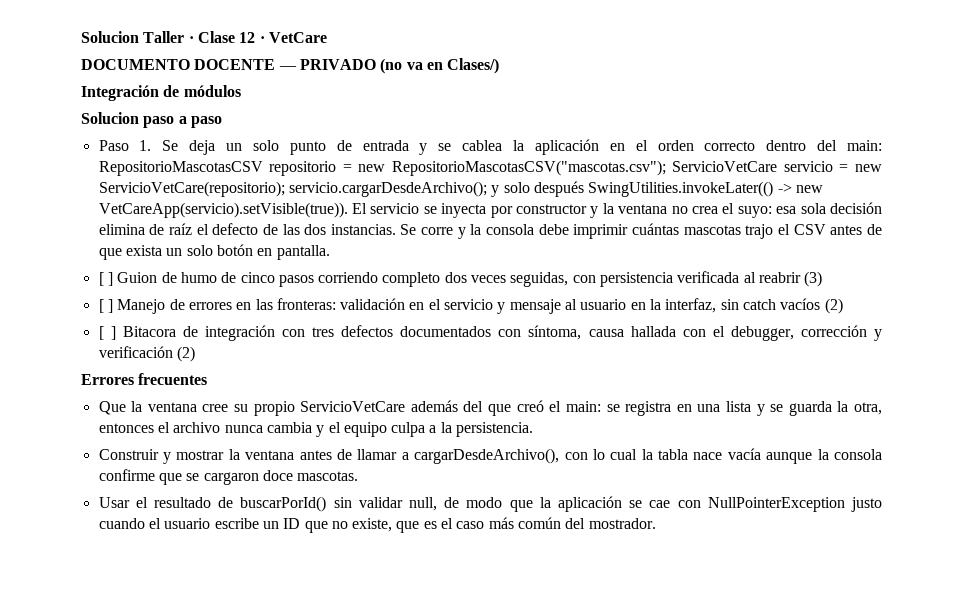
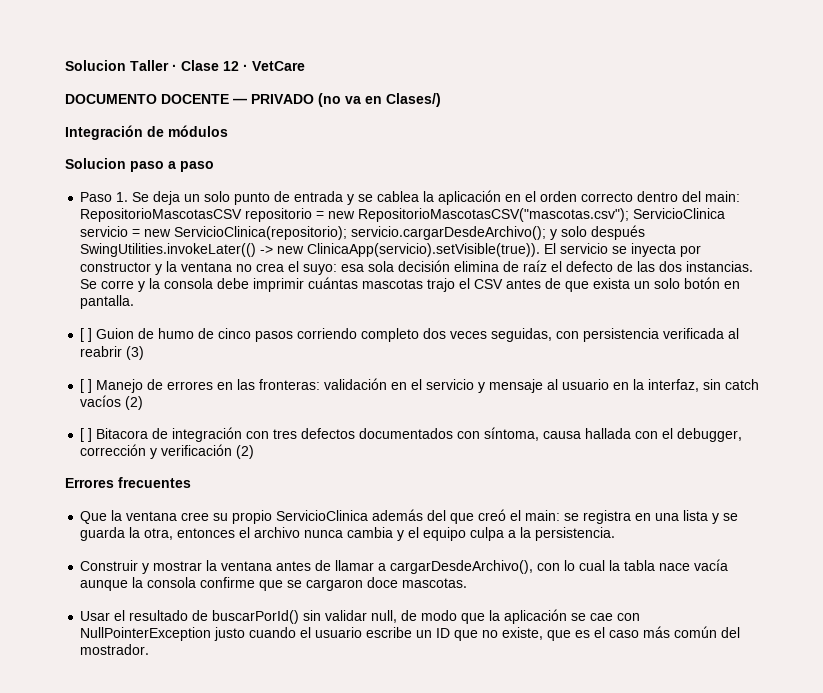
- ServicioVetCare servicio = new ServicioVetCare(repositorio);
+ ServicioClinica servicio = new ServicioClinica(repositorio);
- y solo después SwingUtilities.invokeLater(() -> new VetCareApp(servicio).setVisible(true)). El servicio se inyecta por constructor y la ventana no crea el suyo:
+ y solo después SwingUtilities.invokeLater(() -> new ClinicaApp(servicio).setVisible(true)). El servicio se inyecta por constructor y la ventana no crea el suyo:
- Que la ventana cree su propio ServicioVetCare además del que creó el main: se registra en una lista y se guarda la otra, entonces el archivo nunca cambia y el equipo culpa a la persistencia.
+ Que la ventana cree su propio ServicioClinica además del que creó el main: se registra en una lista y se guarda la otra, entonces el archivo nunca cambia y el equipo culpa a la persistencia.

